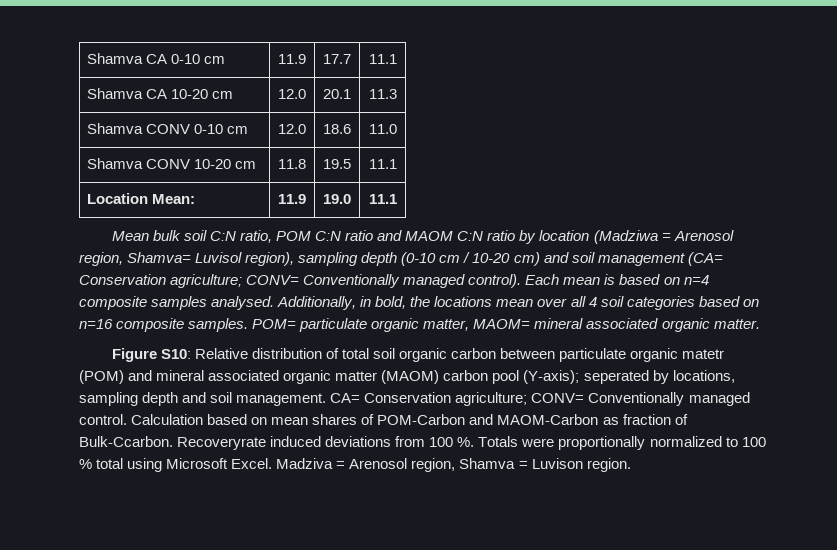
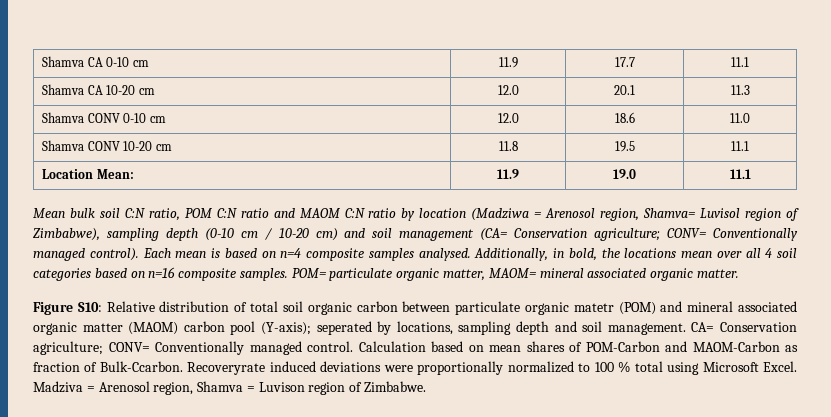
- Mean bulk soil C:N ratio, POM C:N ratio and MAOM C:N ratio by location (Madziwa = Arenosol region, Shamva= Luvisol region), sampling depth (0-10 cm / 10-20 cm) and soil management (CA= Conservation agriculture; CONV= Conventionally managed control).
+ Mean bulk soil C:N ratio, POM C:N ratio and MAOM C:N ratio by location (Madziwa = Arenosol region, Shamva= Luvisol region of Zimbabwe), sampling depth (0-10 cm / 10-20 cm) and soil management (CA= Conservation agriculture; CONV= Conventionally managed control).
- Recoveryrate induced deviations from 100 %. Totals were proportionally normalized to 100 % total using Microsoft Excel.
+ Recoveryrate induced deviations were proportionally normalized to 100 % total using Microsoft Excel.
- Madziva = Arenosol region, Shamva = Luvison region.
+ Madziva = Arenosol region, Shamva = Luvison region of Zimbabwe.

